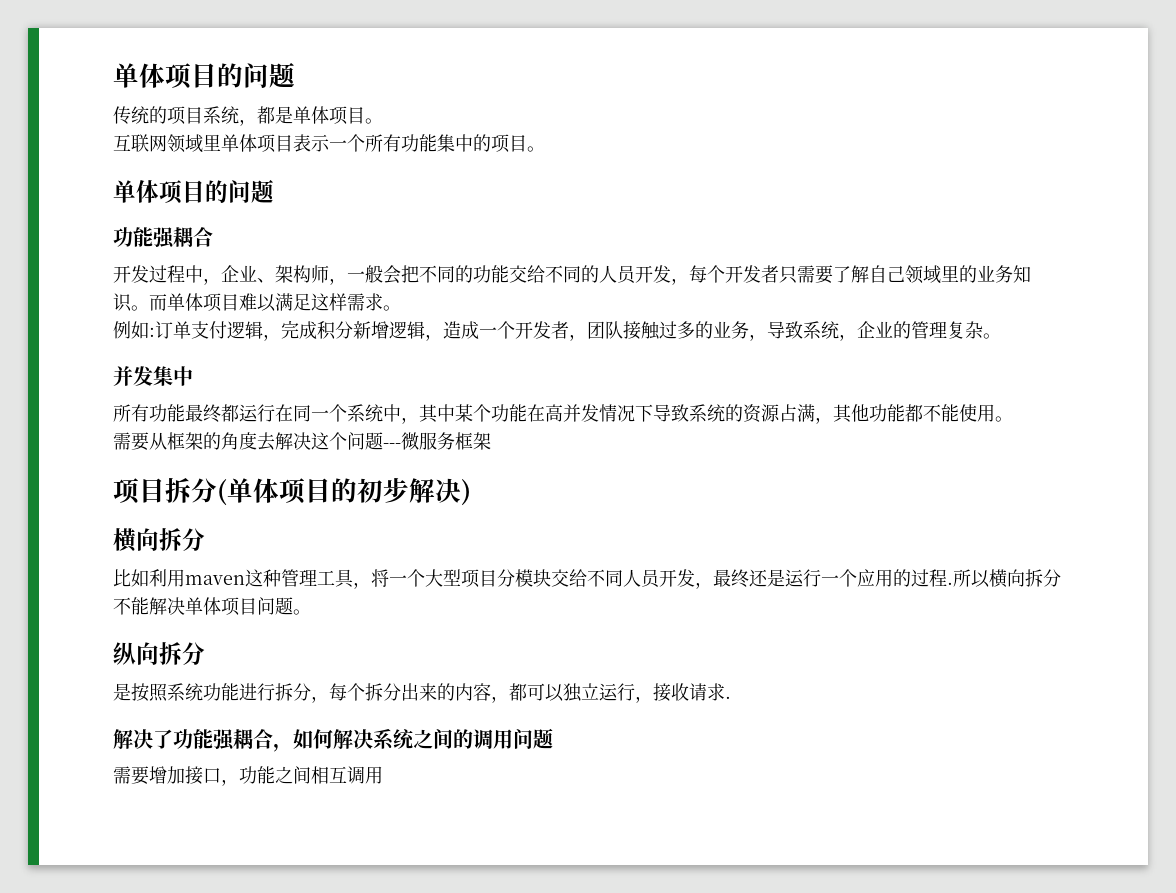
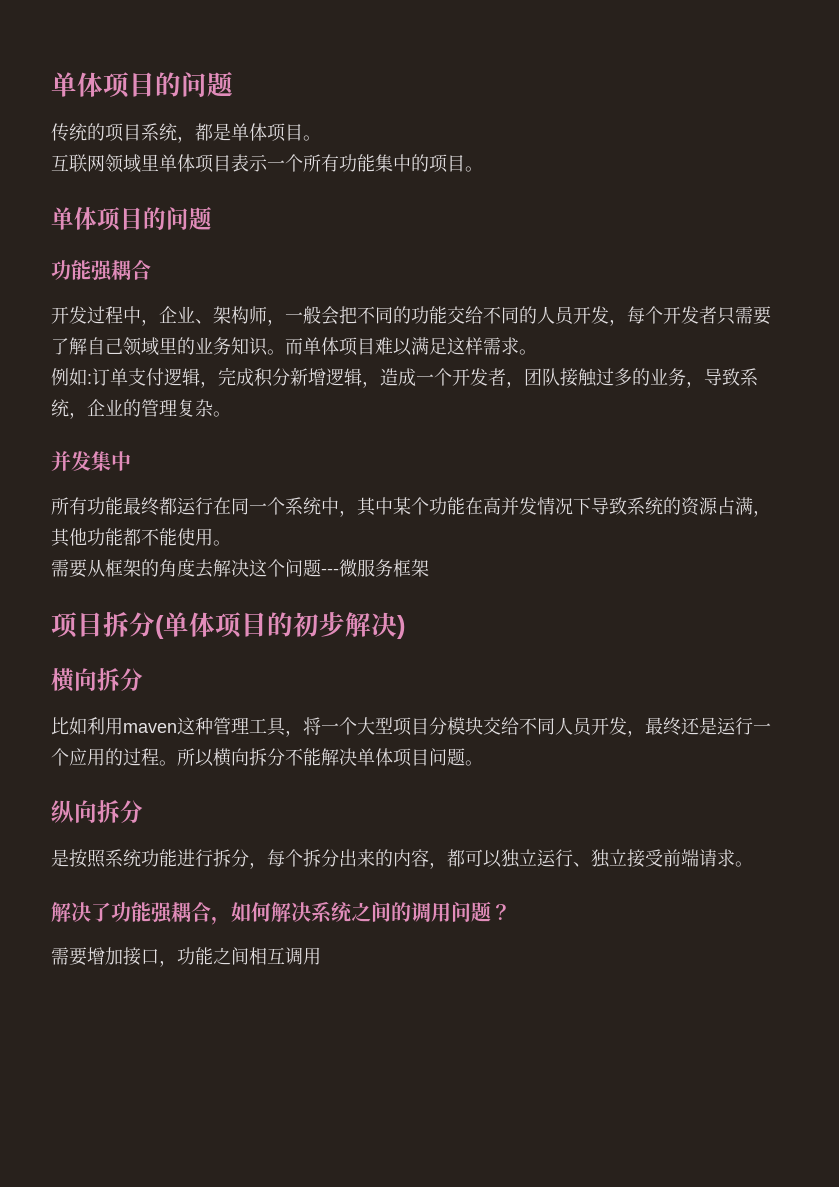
- 比如利用maven这种管理工具，将一个大型项目分模块交给不同人员开发，最终还是运行一个应用的过程.
+ 比如利用maven这种管理工具，将一个大型项目分模块交给不同人员开发，最终还是运行一个应用的过程。
- 是按照系统功能进行拆分，每个拆分出来的内容，都可以独立运行，接收请求.
+ 是按照系统功能进行拆分，每个拆分出来的内容，都可以独立运行、独立接受前端请求。
- 解决了功能强耦合，如何解决系统之间的调用问题
+ 解决了功能强耦合，如何解决系统之间的调用问题？

